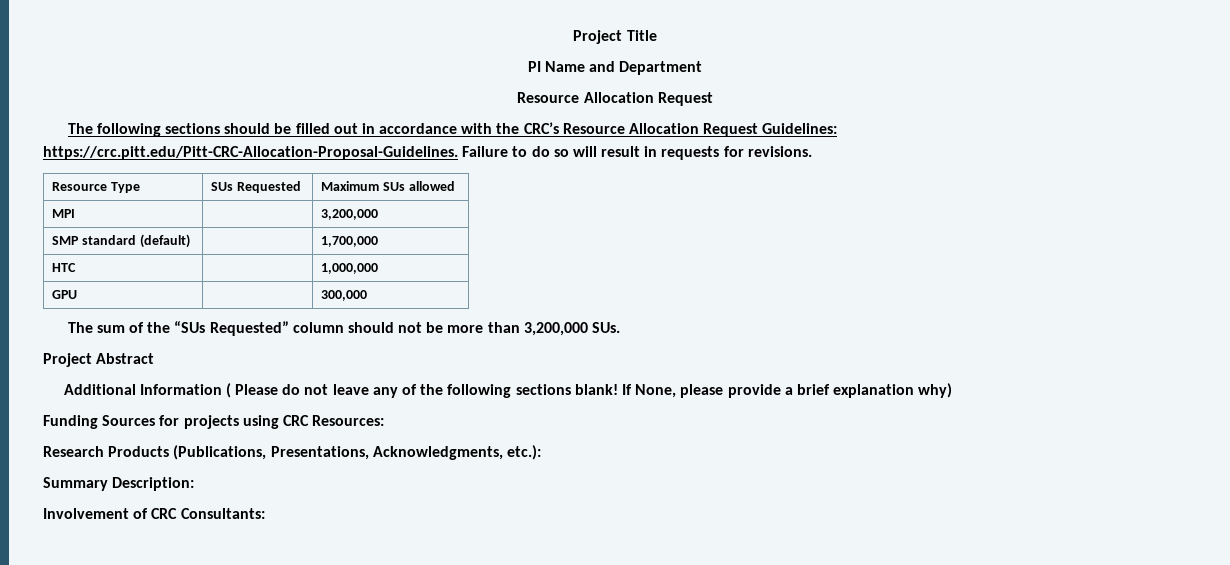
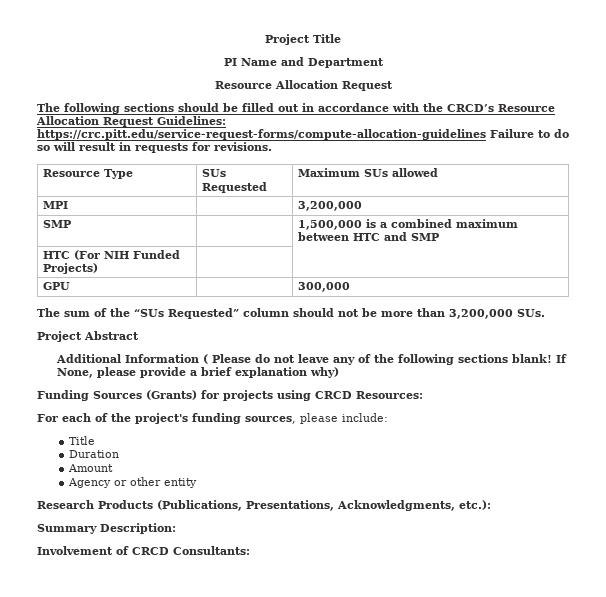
- The following sections should be filled out in accordance with the CRC’s Resource Allocation Request Guidelines: https://crc.pitt.edu/Pitt-CRC-Allocation-Proposal-Guidelines. Failure to do so will result in requests for revisions.
+ The following sections should be filled out in accordance with the CRCD’s Resource Allocation Request Guidelines: https://crc.pitt.edu/service-request-forms/compute-allocation-guidelines Failure to do so will result in requests for revisions.
- SMP standard (default) | | 1,700,000
- HTC | | 1,000,000
+ SMP | | 1,500,000 is a combined maximum between HTC and SMP
+ HTC (For NIH Funded Projects) | |
- Funding Sources for projects using CRC Resources:
+ Funding Sources (Grants) for projects using CRCD Resources:
+ For each of the project's funding sources, please include:
+ Title
+ Duration
+ Amount
+ Agency or other entity
- Involvement of CRC Consultants:
+ Involvement of CRCD Consultants:

